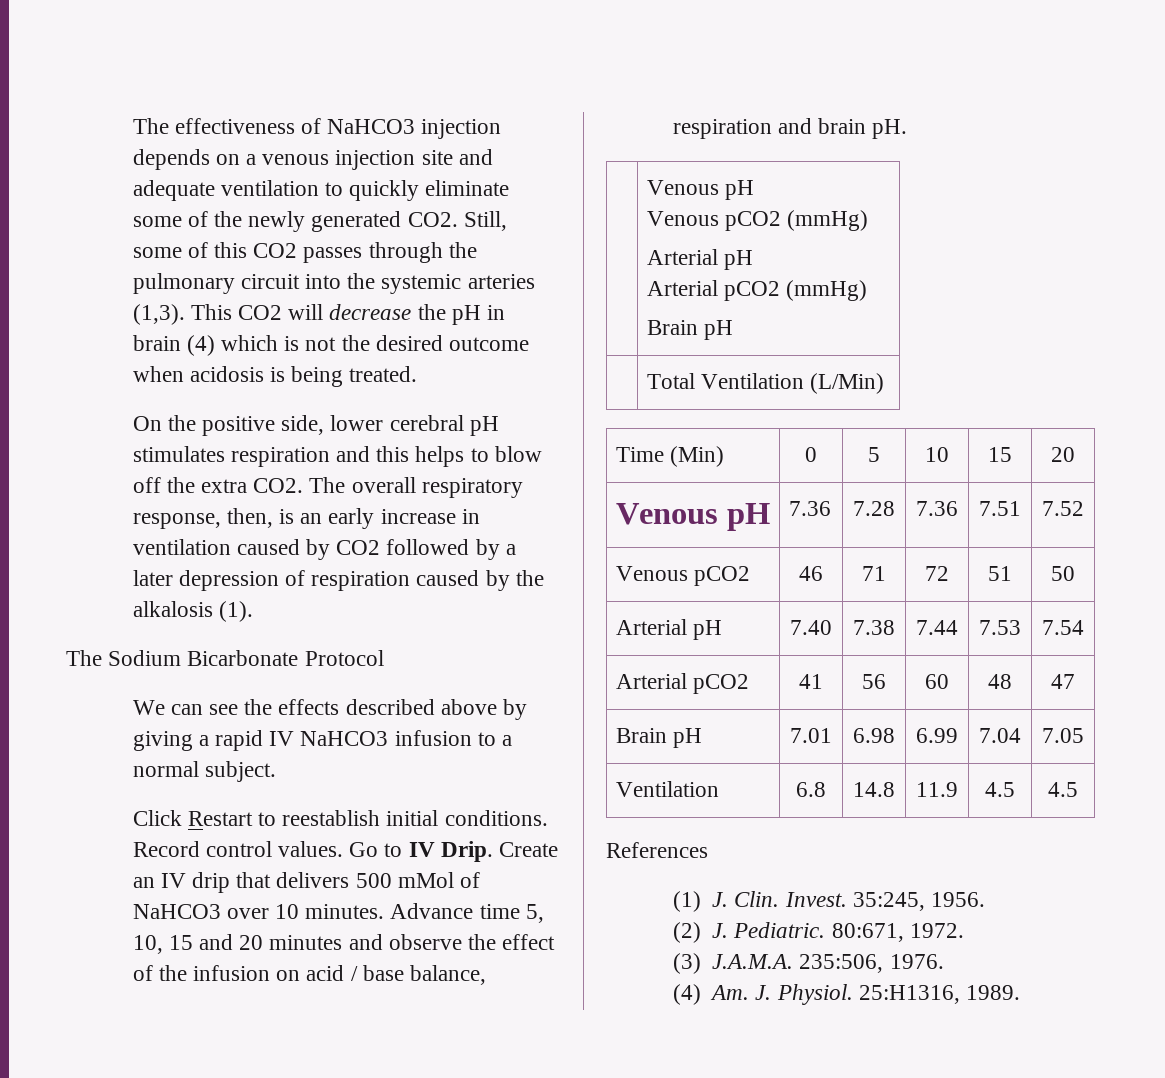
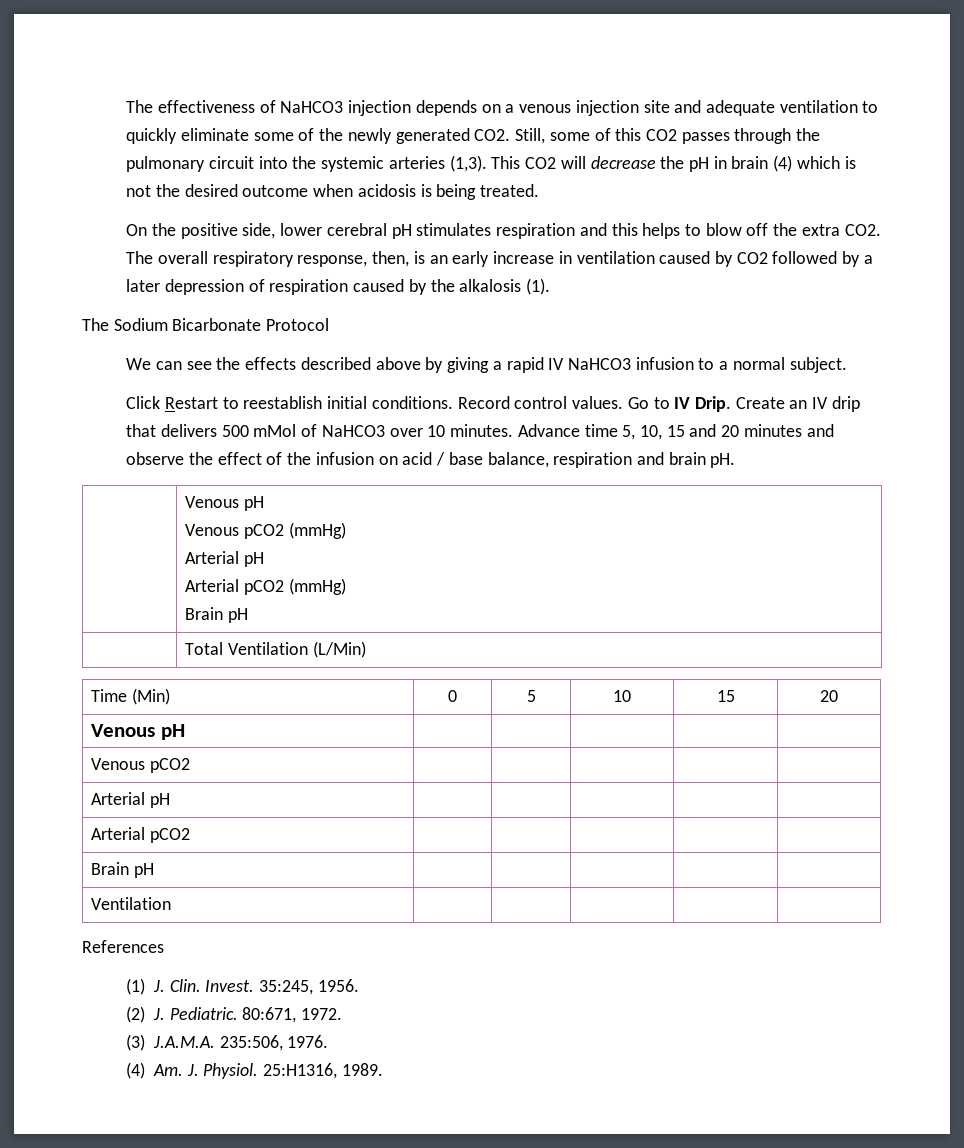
- Venous pH | 7.36 | 7.28 | 7.36 | 7.51 | 7.52
- Venous pCO2 | 46 | 71 | 72 | 51 | 50
- Arterial pH | 7.40 | 7.38 | 7.44 | 7.53 | 7.54
- Arterial pCO2 | 41 | 56 | 60 | 48 | 47
- Brain pH | 7.01 | 6.98 | 6.99 | 7.04 | 7.05
- Ventilation | 6.8 | 14.8 | 11.9 | 4.5 | 4.5
+ Venous pH | | | | |
+ Venous pCO2 | | | | |
+ Arterial pH | | | | |
+ Arterial pCO2 | | | | |
+ Brain pH | | | | |
+ Ventilation | | | | |

